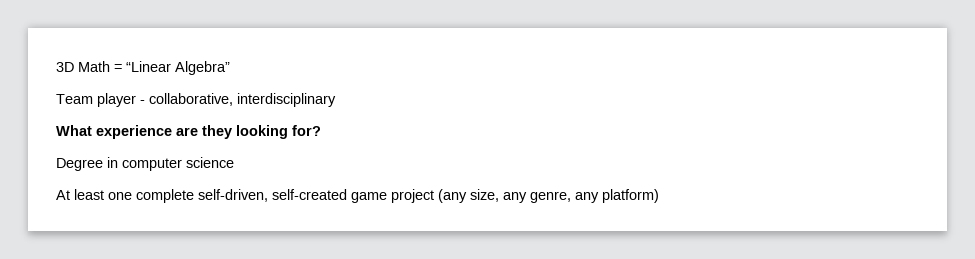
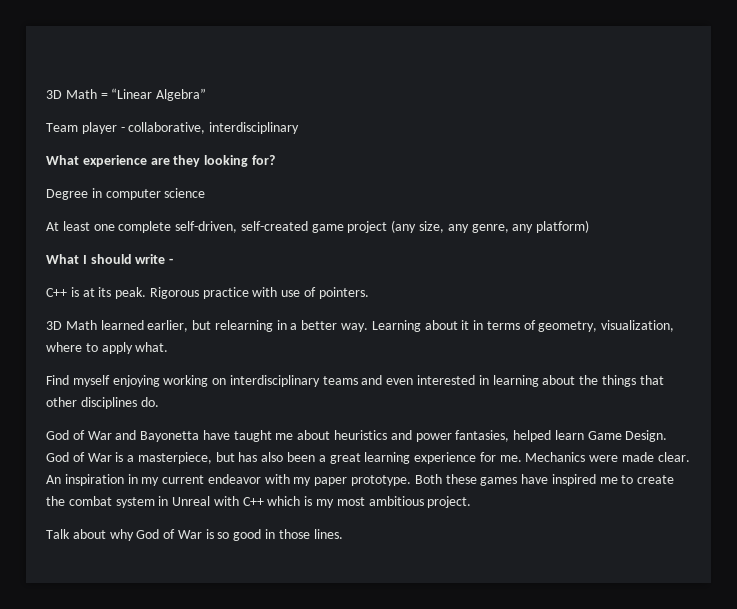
+ What I should write -
+ C++ is at its peak. Rigorous practice with use of pointers.
+ 3D Math learned earlier, but relearning in a better way. Learning about it in terms of geometry, visualization, where to apply what.
+ Find myself enjoying working on interdisciplinary teams and even interested in learning about the things that other disciplines do.
+ God of War and Bayonetta have taught me about heuristics and power fantasies, helped learn Game Design. God of War is a masterpiece, but has also been a great learning experience for me. Mechanics were made clear. An inspiration in my current endeavor with my paper prototype. Both these games have inspired me to create the combat system in Unreal with C++ which is my most ambitious project.
+ Talk about why God of War is so good in those lines.

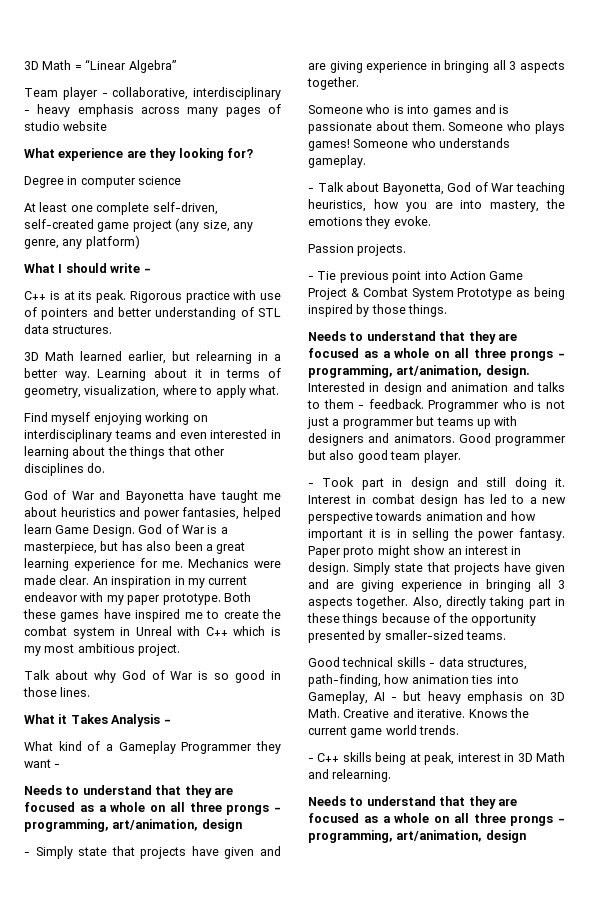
- Team player - collaborative, interdisciplinary
+ Team player - collaborative, interdisciplinary - heavy emphasis across many pages of studio website
- Rigorous practice with use of pointers.
+ Rigorous practice with use of pointers and better understanding of STL data structures.
+ What it Takes Analysis -
+ What kind of a Gameplay Programmer they want -
+ Needs to understand that they are focused as a whole on all three prongs - programming, art/animation, design
+ - Simply state that projects have given and are giving experience in bringing all 3 aspects together.
+ Someone who is into games and is passionate about them. Someone who plays games! Someone who understands gameplay.
+ - Talk about Bayonetta, God of War teaching heuristics, how you are into mastery, the emotions they evoke.
+ Passion projects.
+ - Tie previous point into Action Game Project & Combat System Prototype as being inspired by those things.
+ Needs to understand that they are focused as a whole on all three prongs - programming, art/animation, design. Interested in design and animation and talks to them - feedback. Programmer who is not just a programmer but teams up with designers and animators. Good programmer but also good team player.
+ - Took part in design and still doing it. Interest in combat design has led to a new perspective towards animation and how important it is in selling the power fantasy. Paper proto might show an interest in design. Simply state that projects have given and are giving experience in bringing all 3 aspects together. Also, directly taking part in these things because of the opportunity presented by smaller-sized teams.
+ Good technical skills - data structures, path-finding, how animation ties into Gameplay, AI - but heavy emphasis on 3D Math. Creative and iterative. Knows the current game world trends.
+ - C++ skills being at peak, interest in 3D Math and relearning.
+ Needs to understand that they are focused as a whole on all three prongs - programming, art/animation, design

